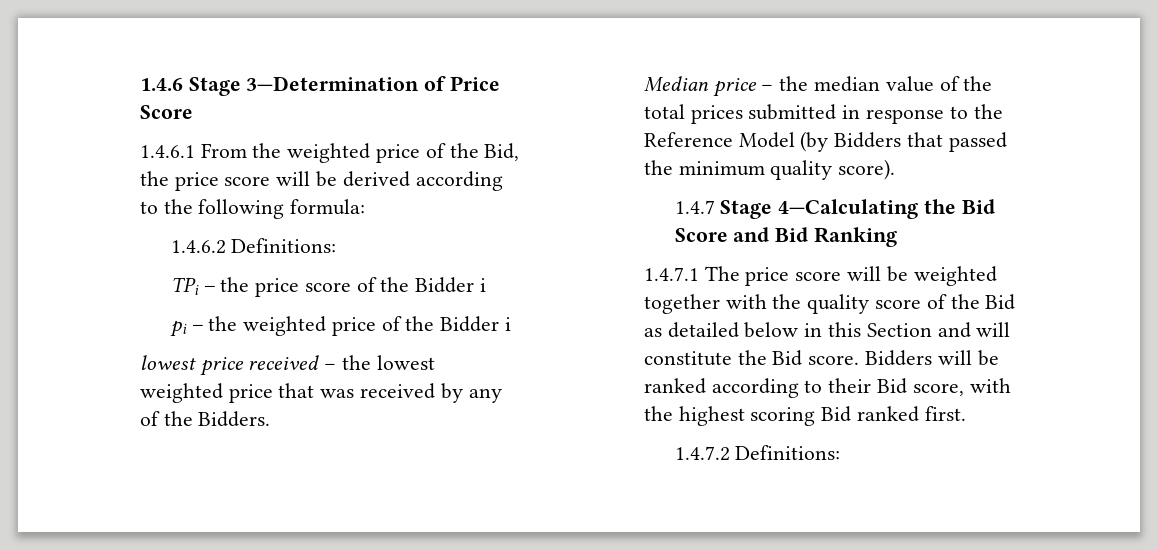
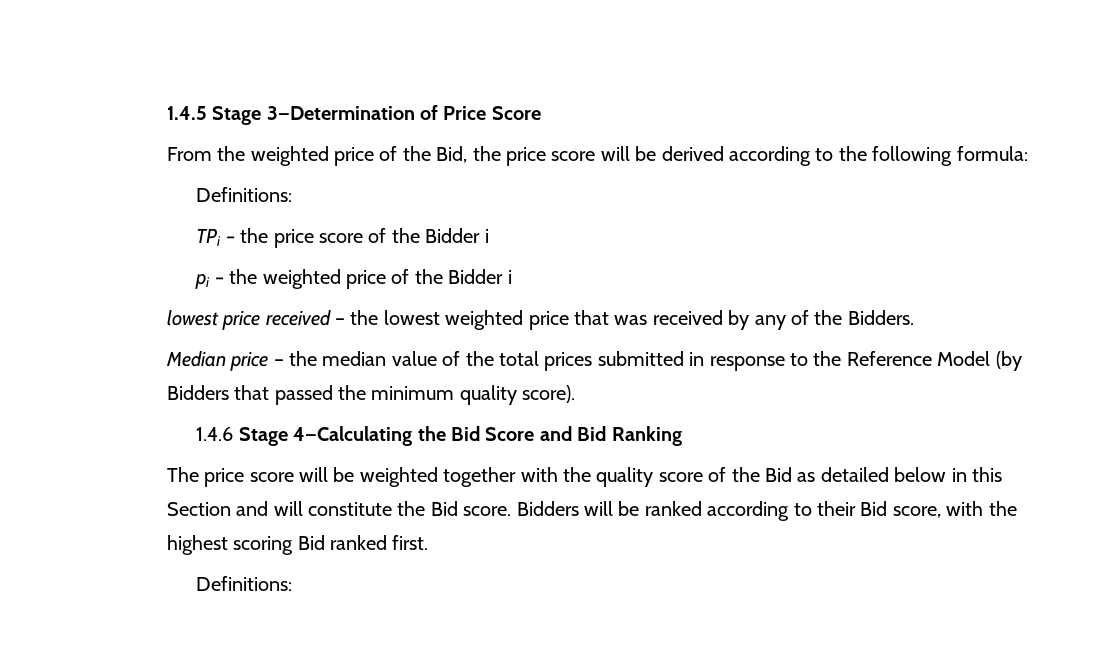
- 1.4.6 Stage 3—Determination of Price Score
+ 1.4.5 Stage 3—Determination of Price Score
- 1.4.6.1 From the weighted price of the Bid, the price score will be derived according to the following formula:
- 1.4.6.2 Definitions:
+ From the weighted price of the Bid, the price score will be derived according to the following formula:
+ Definitions:
- 1.4.7 Stage 4—Calculating the Bid Score and Bid Ranking
+ 1.4.6 Stage 4—Calculating the Bid Score and Bid Ranking
- 1.4.7.1 The price score will be weighted together with the quality score of the Bid as detailed below in this Section and will constitute the Bid score.
+ The price score will be weighted together with the quality score of the Bid as detailed below in this Section and will constitute the Bid score.
  Bidders will be ranked according to their Bid score, with the highest scoring Bid ranked first.
- 1.4.7.2 Definitions:
+ Definitions:

